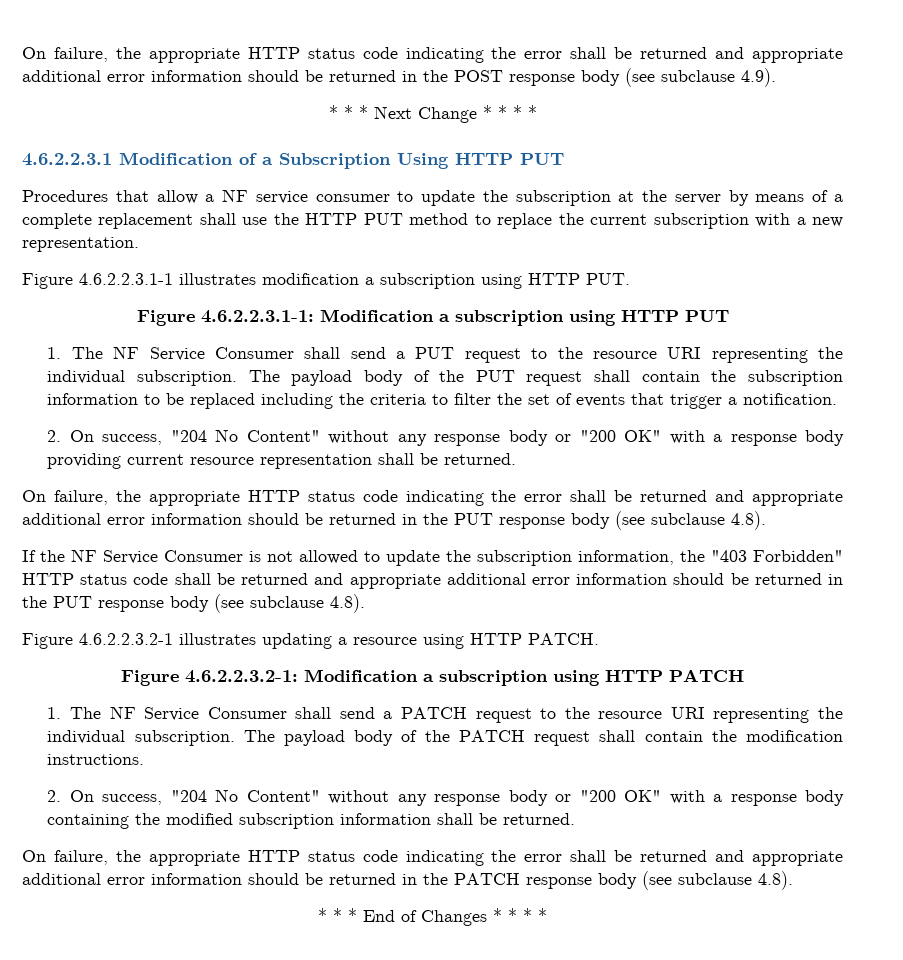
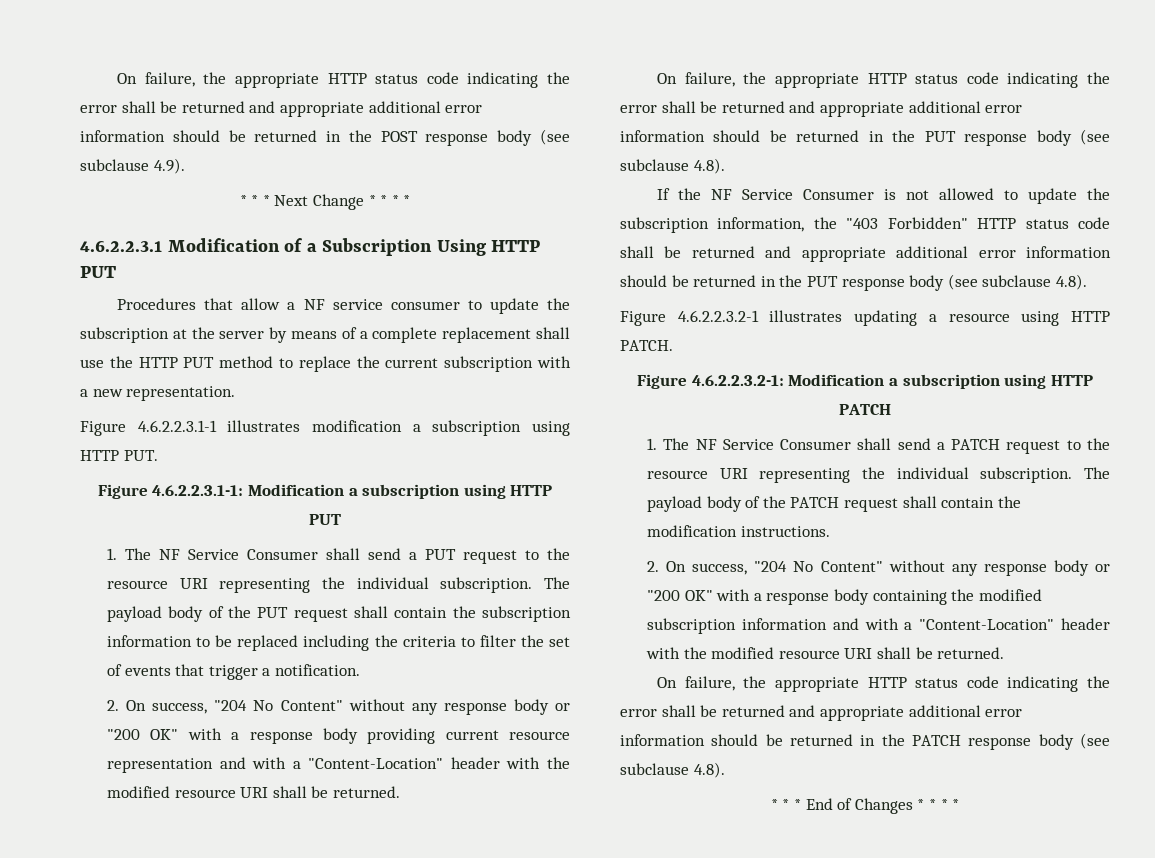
- 2. On success, "204 No Content" without any response body or "200 OK" with a response body providing current resource representation shall be returned.
+ 2. On success, "204 No Content" without any response body or "200 OK" with a response body providing current resource representation and with a "Content-Location" header with the modified resource URI shall be returned.
- 2. On success, "204 No Content" without any response body or "200 OK" with a response body containing the modified subscription information shall be returned.
+ 2. On success, "204 No Content" without any response body or "200 OK" with a response body containing the modified subscription information and with a "Content-Location" header with the modified resource URI shall be returned.

